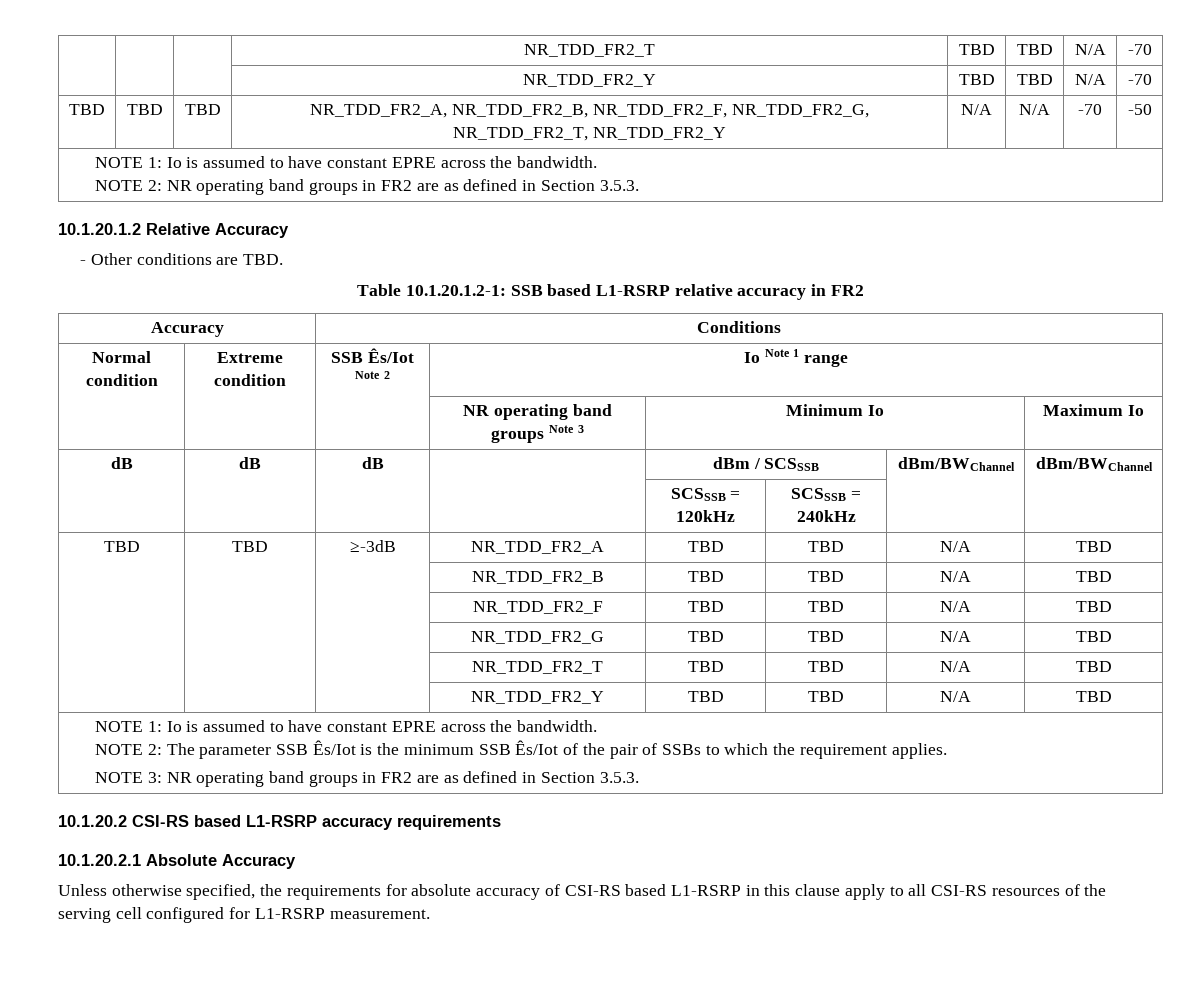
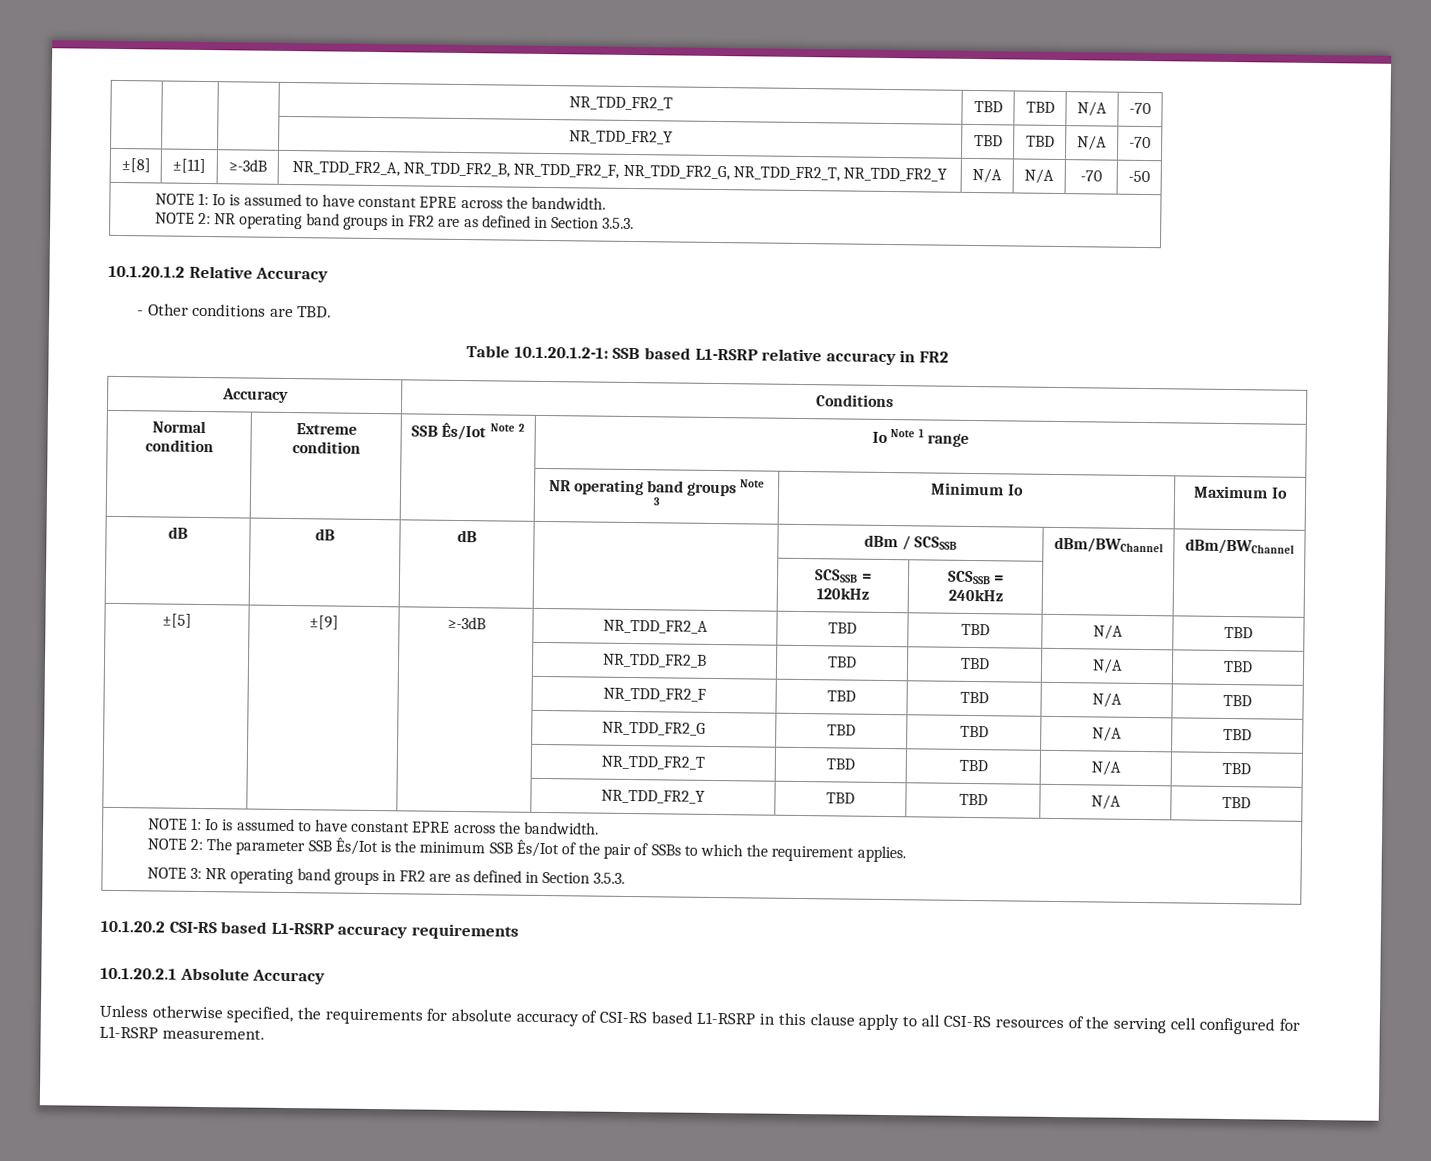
- TBD | TBD | TBD | NR_TDD_FR2_A, NR_TDD_FR2_B, NR_TDD_FR2_F, NR_TDD_FR2_G, NR_TDD_FR2_T, NR_TDD_FR2_Y | N/A | N/A | -70 | -50
+ ±[8] | ±[11] | ≥-3dB | NR_TDD_FR2_A, NR_TDD_FR2_B, NR_TDD_FR2_F, NR_TDD_FR2_G, NR_TDD_FR2_T, NR_TDD_FR2_Y | N/A | N/A | -70 | -50
- TBD | TBD | ≥-3dB | NR_TDD_FR2_A | TBD | TBD | N/A | TBD
+ ±[5] | ±[9] | ≥-3dB | NR_TDD_FR2_A | TBD | TBD | N/A | TBD

